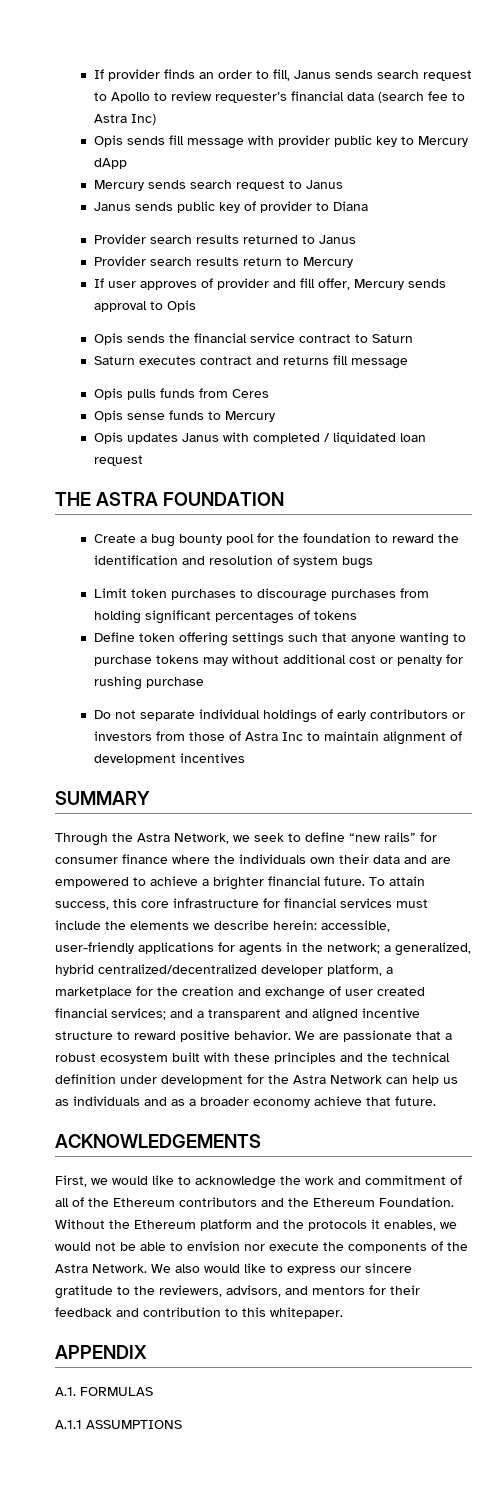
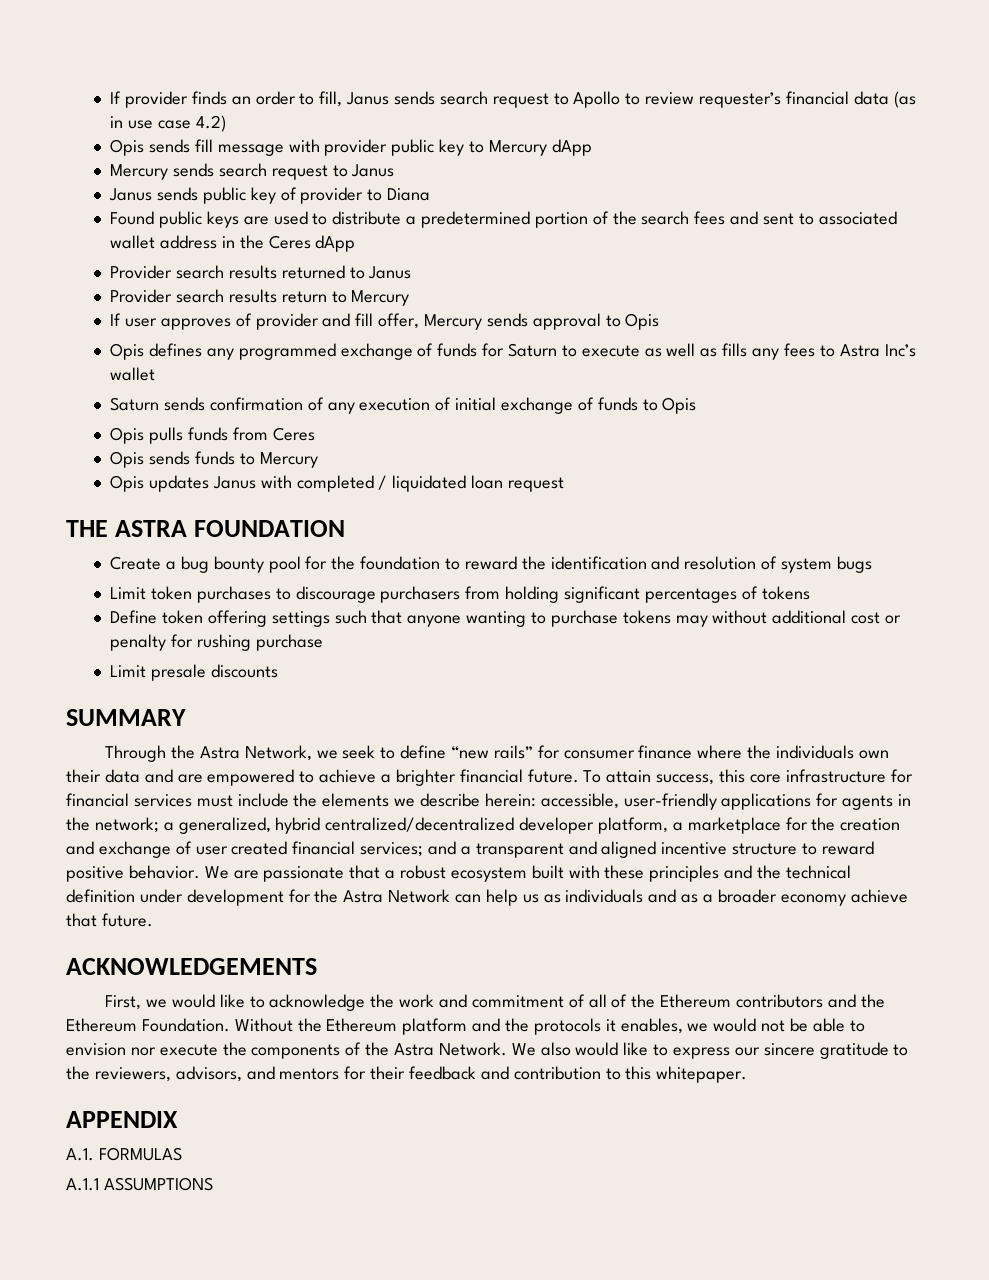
- If provider finds an order to fill, Janus sends search request to Apollo to review requester’s financial data (search fee to Astra Inc)
+ If provider finds an order to fill, Janus sends search request to Apollo to review requester’s financial data (as in use case 4.2)
+ Found public keys are used to distribute a predetermined portion of the search fees and sent to associated wallet address in the Ceres dApp
- Opis sends the financial service contract to Saturn
- Saturn executes contract and returns fill message
+ Opis defines any programmed exchange of funds for Saturn to execute as well as fills any fees to Astra Inc’s wallet
+ Saturn sends confirmation of any execution of initial exchange of funds to Opis
- Opis sense funds to Mercury
+ Opis sends funds to Mercury
- Limit token purchases to discourage purchases from holding significant percentages of tokens
+ Limit token purchases to discourage purchasers from holding significant percentages of tokens
- Do not separate individual holdings of early contributors or investors from those of Astra Inc to maintain alignment of development incentives
+ Limit presale discounts

